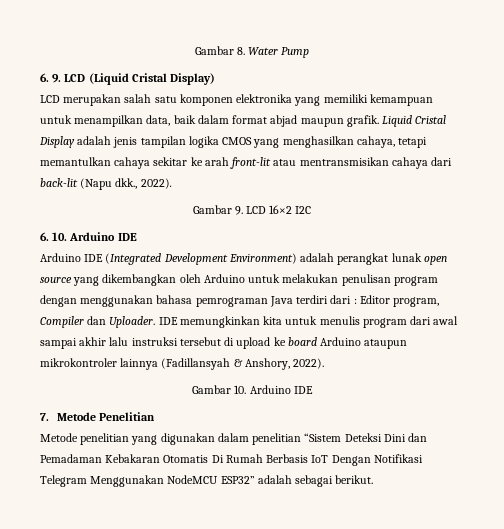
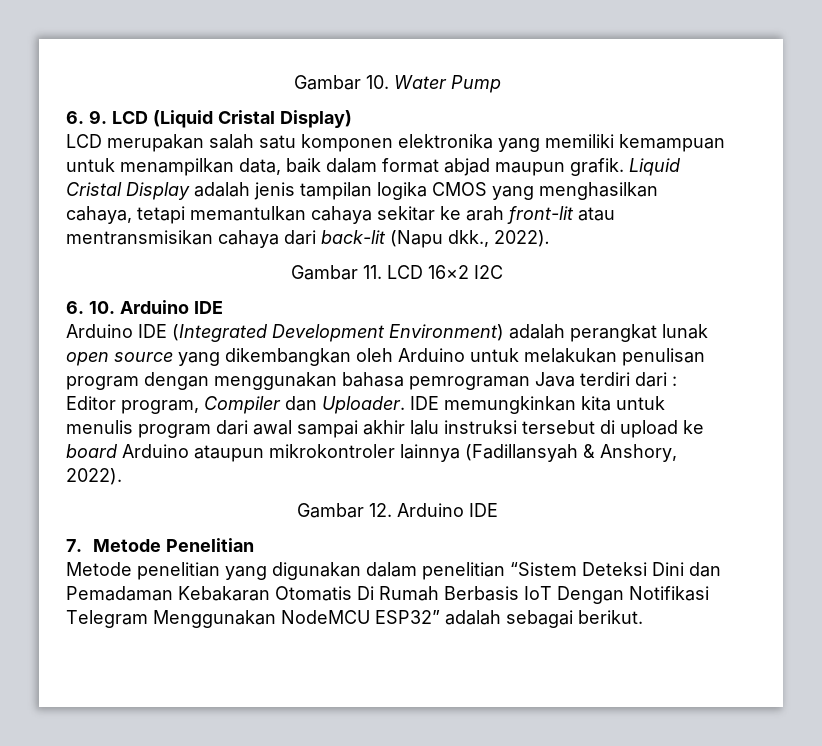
- Gambar 8. Water Pump
+ Gambar 10. Water Pump
- Gambar 9. LCD 16×2 I2C
+ Gambar 11. LCD 16×2 I2C
- Gambar 10. Arduino IDE
+ Gambar 12. Arduino IDE

